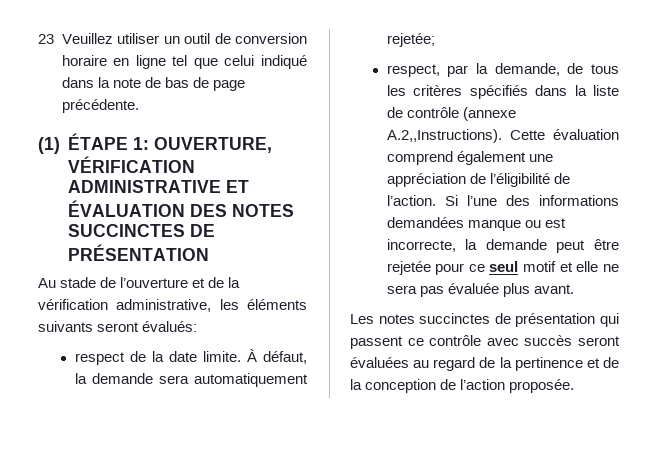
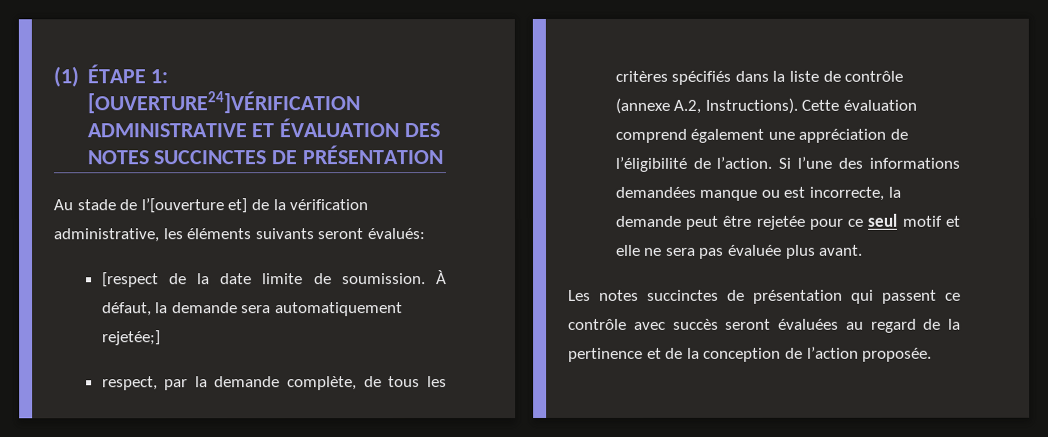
- 23 Veuillez utiliser un outil de conversion horaire en ligne tel que celui indiqué dans la note de bas de page précédente.
- (1) ÉTAPE 1: OUVERTURE, VÉRIFICATION ADMINISTRATIVE ET ÉVALUATION DES NOTES SUCCINCTES DE PRÉSENTATION
+ (1) ÉTAPE 1: [OUVERTURE24]VÉRIFICATION ADMINISTRATIVE ET ÉVALUATION DES NOTES SUCCINCTES DE PRÉSENTATION
- Au stade de l’ouverture et de la vérification administrative, les éléments suivants seront évalués:
+ Au stade de l’[ouverture et] de la vérification administrative, les éléments suivants seront évalués:
- respect de la date limite.
+ [respect de la date limite de soumission.
- À défaut, la demande sera automatiquement rejetée;
+ À défaut, la demande sera automatiquement rejetée;]
- respect, par la demande, de tous les critères spécifiés dans la liste de contrôle (annexe A.2,,Instructions). Cette évaluation comprend également une appréciation de l’éligibilité de l’action.
+ respect, par la demande complète, de tous les critères spécifiés dans la liste de contrôle (annexe A.2, Instructions). Cette évaluation comprend également une appréciation de l’éligibilité de l’action.

